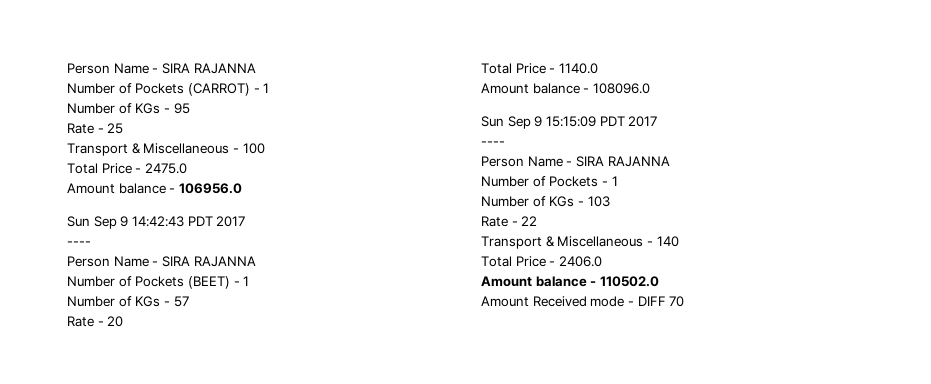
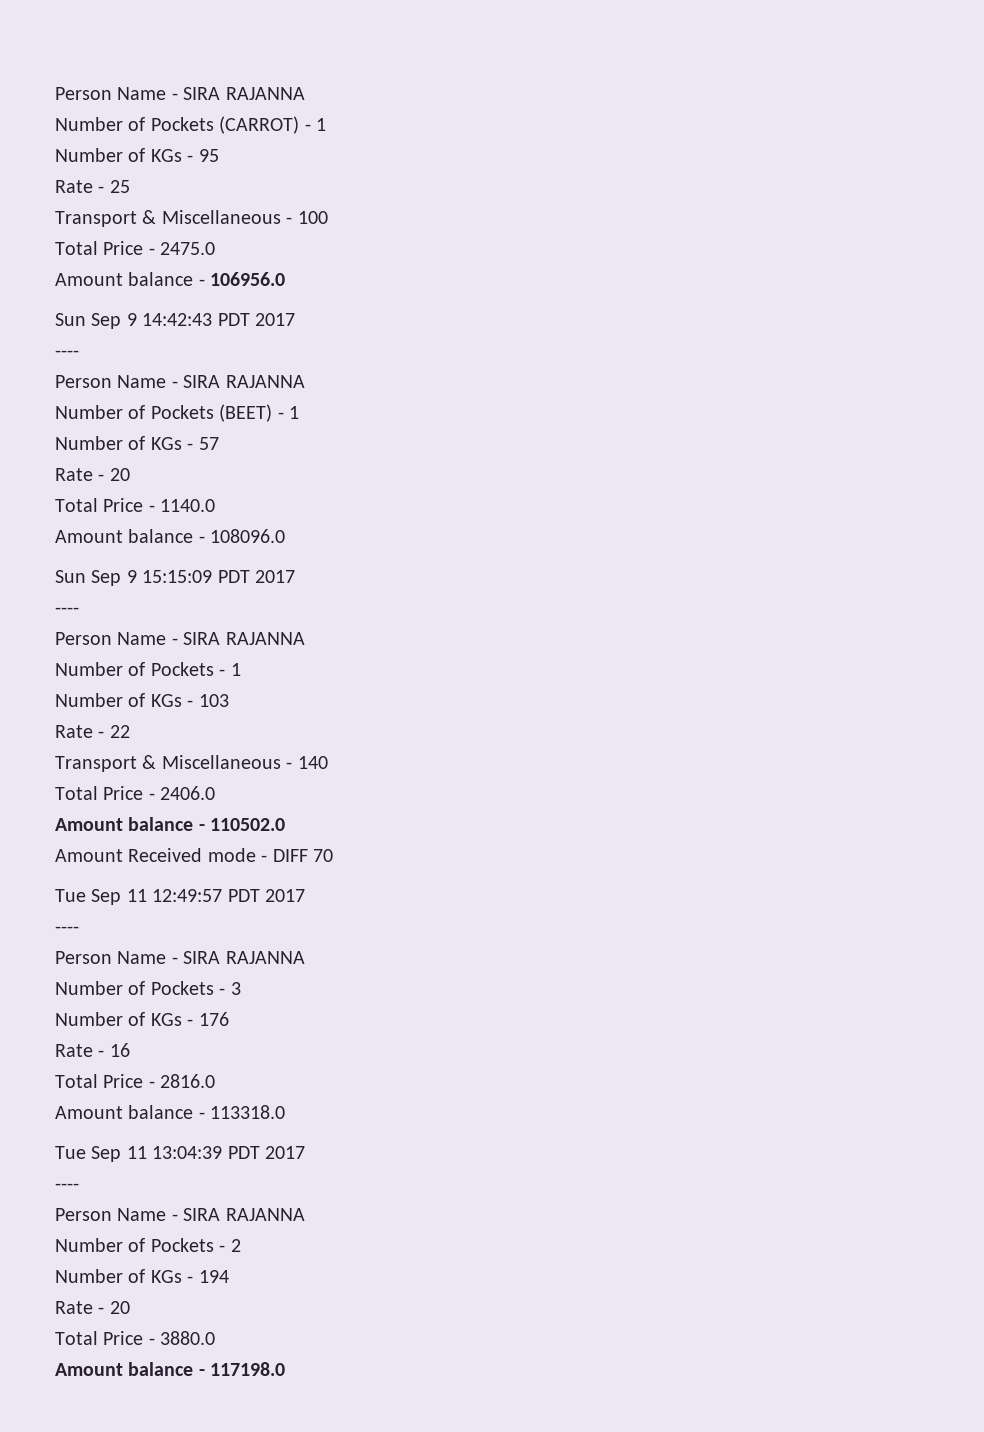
+ Tue Sep 11 12:49:57 PDT 2017
+ ----
+ Person Name - SIRA RAJANNA
+ Number of Pockets - 3
+ Number of KGs - 176
+ Rate - 16
+ Total Price - 2816.0
+ Amount balance - 113318.0
+ Tue Sep 11 13:04:39 PDT 2017
+ ----
+ Person Name - SIRA RAJANNA
+ Number of Pockets - 2
+ Number of KGs - 194
+ Rate - 20
+ Total Price - 3880.0
+ Amount balance - 117198.0

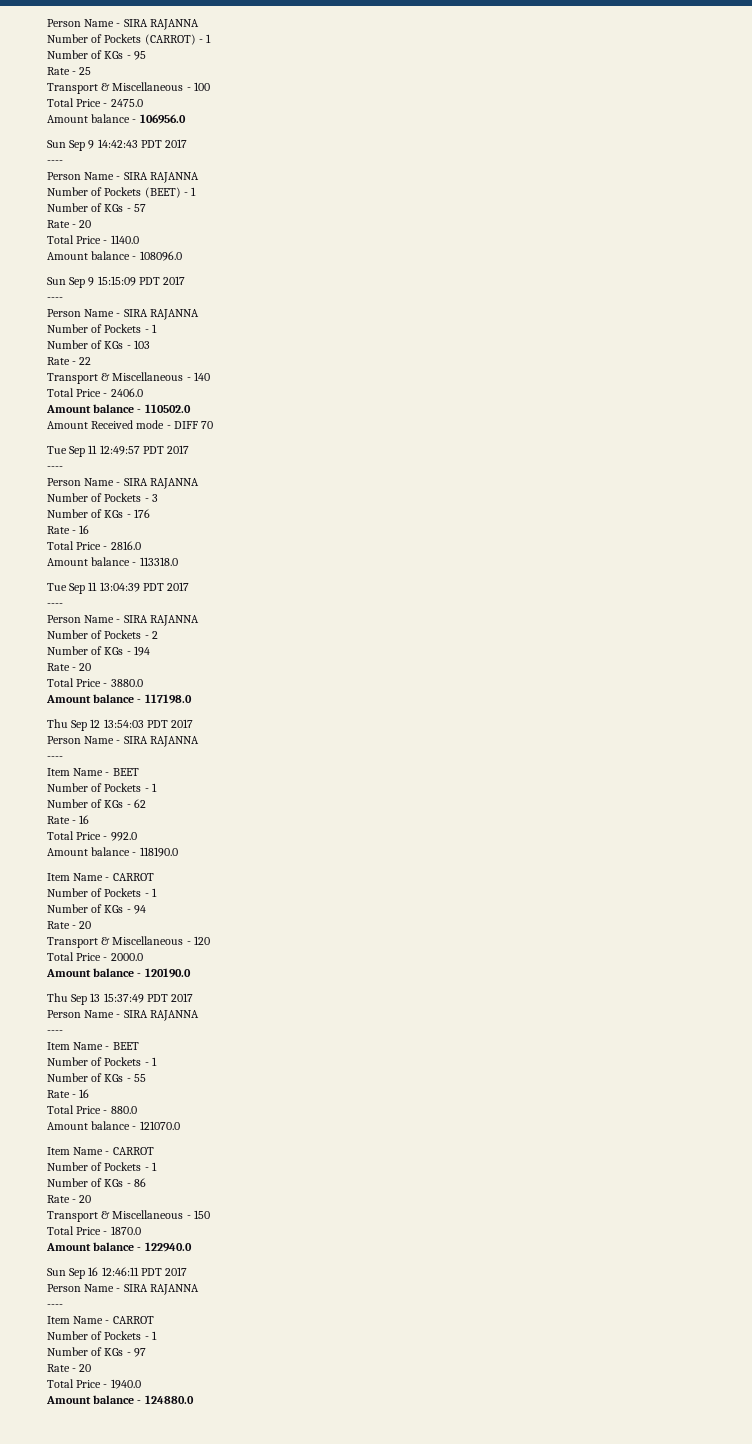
+ Thu Sep 12 13:54:03 PDT 2017
+ Person Name - SIRA RAJANNA
+ ----
+ Item Name - BEET
+ Number of Pockets - 1
+ Number of KGs - 62
+ Rate - 16
+ Total Price - 992.0
+ Amount balance - 118190.0
+ Item Name - CARROT
+ Number of Pockets - 1
+ Number of KGs - 94
+ Rate - 20
+ Transport & Miscellaneous - 120
+ Total Price - 2000.0
+ Amount balance - 120190.0
+ Thu Sep 13 15:37:49 PDT 2017
+ Person Name - SIRA RAJANNA
+ ----
+ Item Name - BEET
+ Number of Pockets - 1
+ Number of KGs - 55
+ Rate - 16
+ Total Price - 880.0
+ Amount balance - 121070.0
+ Item Name - CARROT
+ Number of Pockets - 1
+ Number of KGs - 86
+ Rate - 20
+ Transport & Miscellaneous - 150
+ Total Price - 1870.0
+ Amount balance - 122940.0
+ Sun Sep 16 12:46:11 PDT 2017
+ Person Name - SIRA RAJANNA
+ ----
+ Item Name - CARROT
+ Number of Pockets - 1
+ Number of KGs - 97
+ Rate - 20
+ Total Price - 1940.0
+ Amount balance - 124880.0

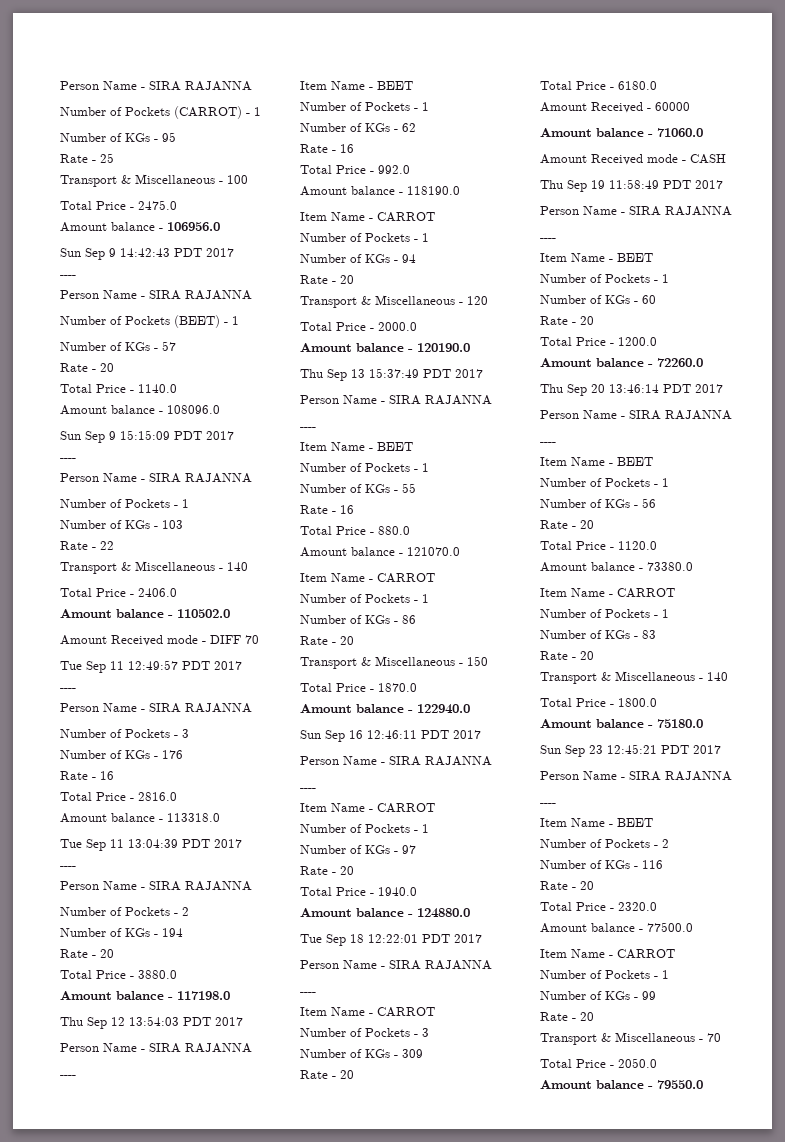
+ Tue Sep 18 12:22:01 PDT 2017
+ Person Name - SIRA RAJANNA
+ ----
+ Item Name - CARROT
+ Number of Pockets - 3
+ Number of KGs - 309
+ Rate - 20
+ Total Price - 6180.0
+ Amount Received - 60000
+ Amount balance - 71060.0
+ Amount Received mode - CASH
+ Thu Sep 19 11:58:49 PDT 2017
+ Person Name - SIRA RAJANNA
+ ----
+ Item Name - BEET
+ Number of Pockets - 1
+ Number of KGs - 60
+ Rate - 20
+ Total Price - 1200.0
+ Amount balance - 72260.0
+ Thu Sep 20 13:46:14 PDT 2017
+ Person Name - SIRA RAJANNA
+ ----
+ Item Name - BEET
+ Number of Pockets - 1
+ Number of KGs - 56
+ Rate - 20
+ Total Price - 1120.0
+ Amount balance - 73380.0
+ Item Name - CARROT
+ Number of Pockets - 1
+ Number of KGs - 83
+ Rate - 20
+ Transport & Miscellaneous - 140
+ Total Price - 1800.0
+ Amount balance - 75180.0
+ Sun Sep 23 12:45:21 PDT 2017
+ Person Name - SIRA RAJANNA
+ ----
+ Item Name - BEET
+ Number of Pockets - 2
+ Number of KGs - 116
+ Rate - 20
+ Total Price - 2320.0
+ Amount balance - 77500.0
+ Item Name - CARROT
+ Number of Pockets - 1
+ Number of KGs - 99
+ Rate - 20
+ Transport & Miscellaneous - 70
+ Total Price - 2050.0
+ Amount balance - 79550.0

